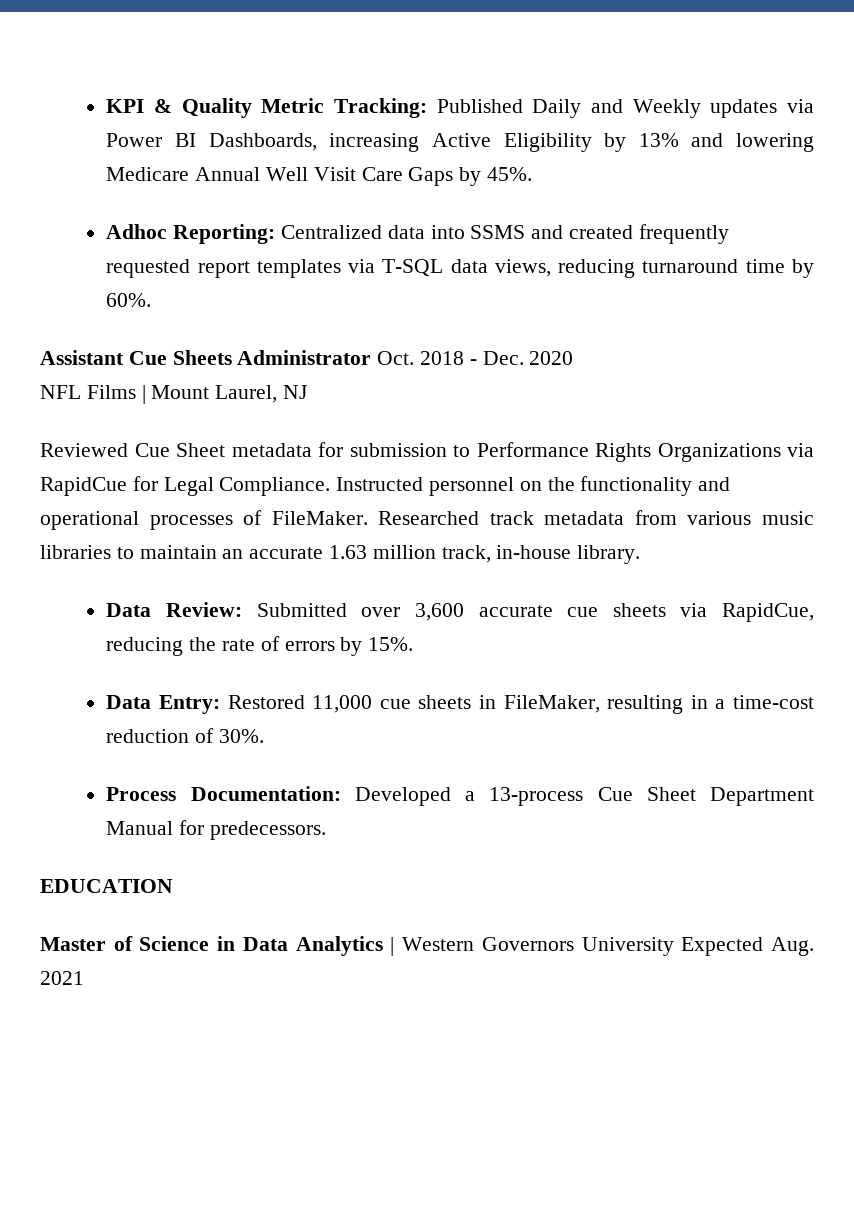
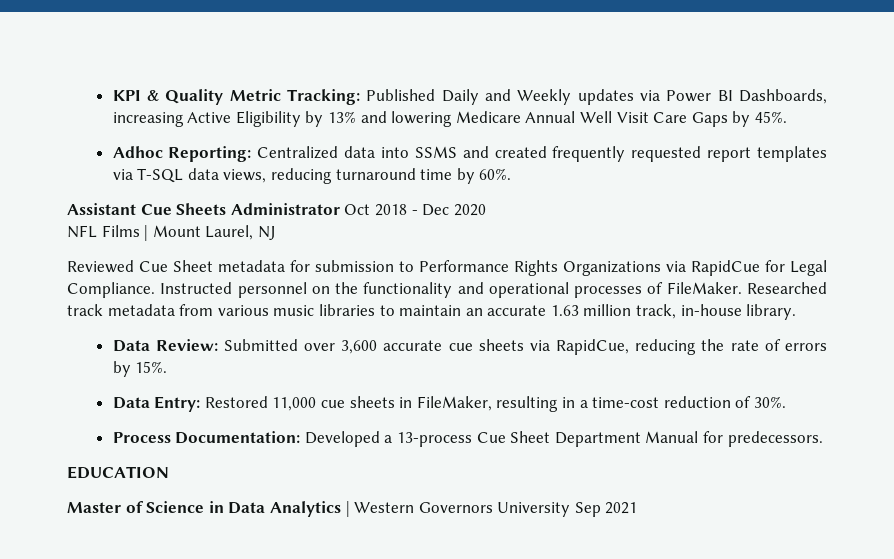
- Assistant Cue Sheets Administrator Oct. 2018 - Dec. 2020
+ Assistant Cue Sheets Administrator Oct 2018 - Dec 2020
- Master of Science in Data Analytics | Western Governors University Expected Aug. 2021
+ Master of Science in Data Analytics | Western Governors University Sep 2021

